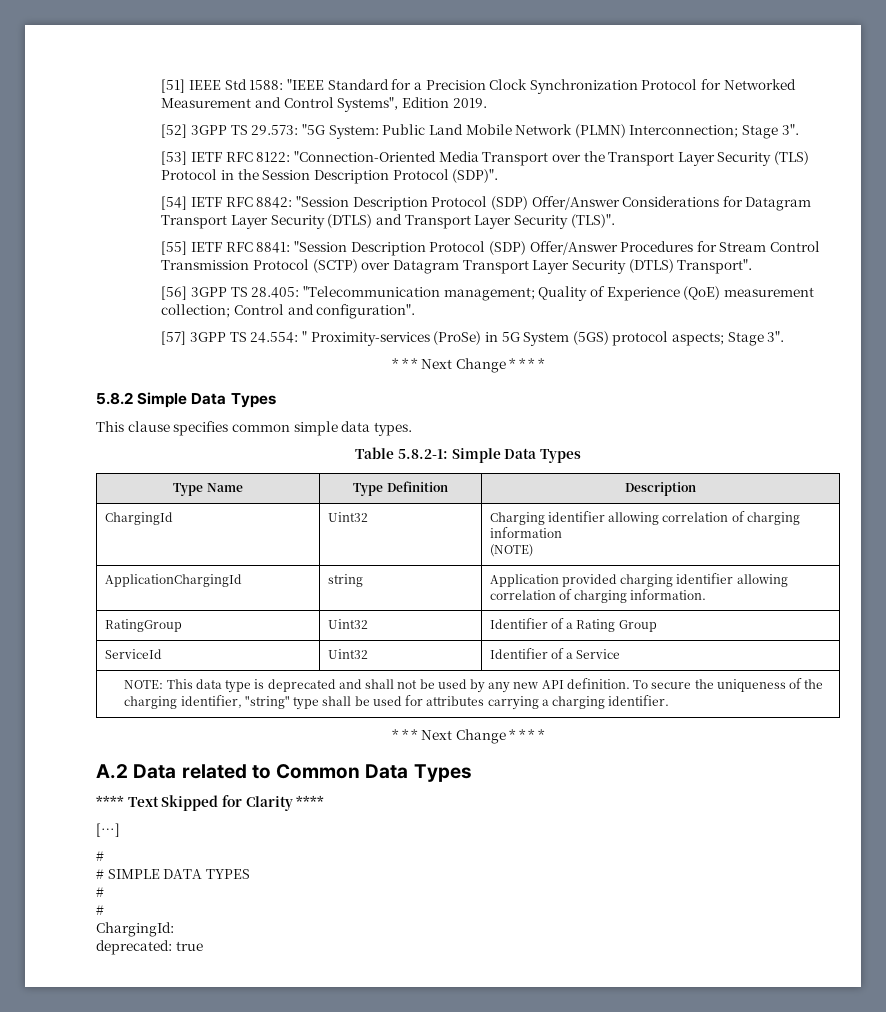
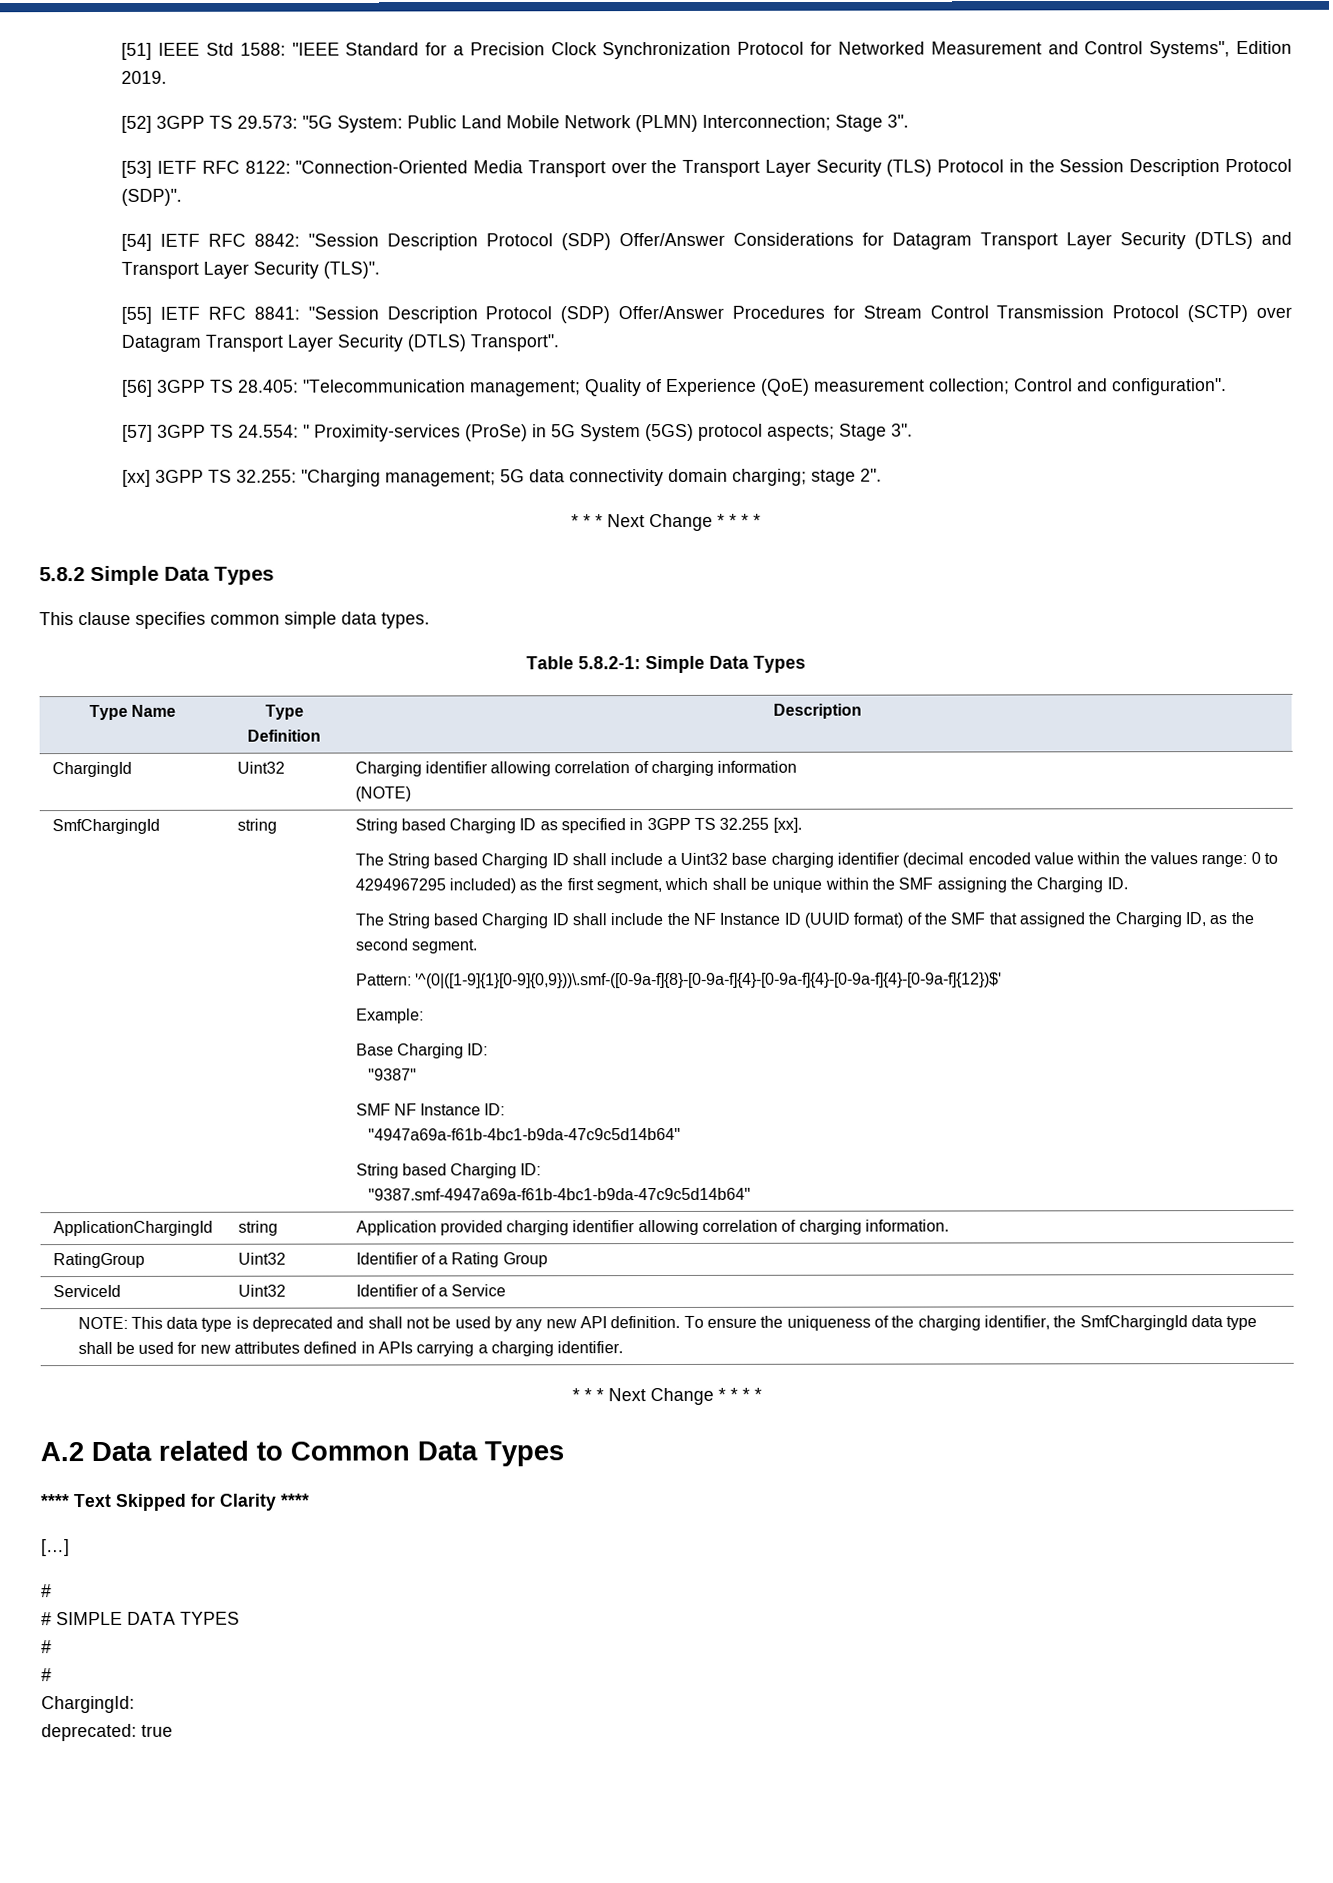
+ [xx] 3GPP TS 32.255: "Charging management; 5G data connectivity domain charging; stage 2".
+ SmfChargingId | string | String based Charging ID as specified in 3GPP TS 32.255 [xx].
+ The String based Charging ID shall include a Uint32 base charging identifier (decimal encoded value within the values range: 0 to 4294967295 included) as the first segment, which shall be unique within the SMF assigning the Charging ID.
+ The String based Charging ID shall include the NF Instance ID (UUID format) of the SMF that assigned the Charging ID, as the second segment.
+ Pattern: '^(0|([1-9]{1}[0-9]{0,9}))\.smf-([0-9a-f]{8}-[0-9a-f]{4}-[0-9a-f]{4}-[0-9a-f]{4}-[0-9a-f]{12})$'
+ Example:
+ Base Charging ID:
+ "9387"
+ SMF NF Instance ID:
+ "4947a69a-f61b-4bc1-b9da-47c9c5d14b64"
+ String based Charging ID:
+ "9387.smf-4947a69a-f61b-4bc1-b9da-47c9c5d14b64"
- To secure the uniqueness of the charging identifier, "string" type shall be used for attributes carrying a charging identifier.
+ To ensure the uniqueness of the charging identifier, the SmfChargingId data type shall be used for new attributes defined in APIs carrying a charging identifier.

